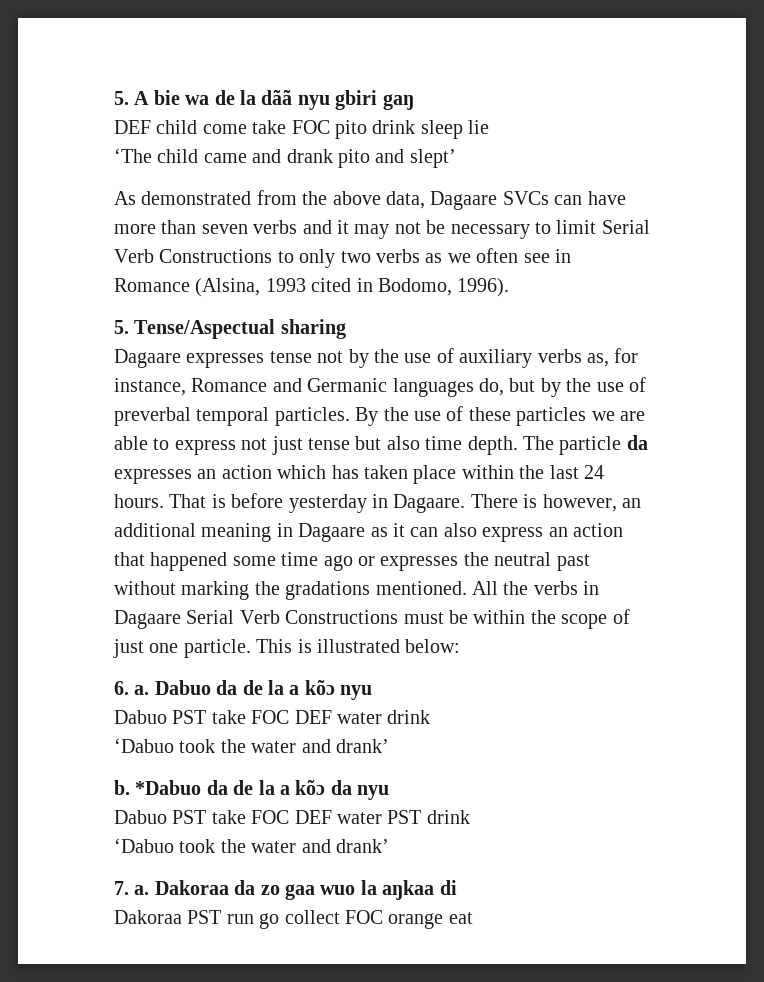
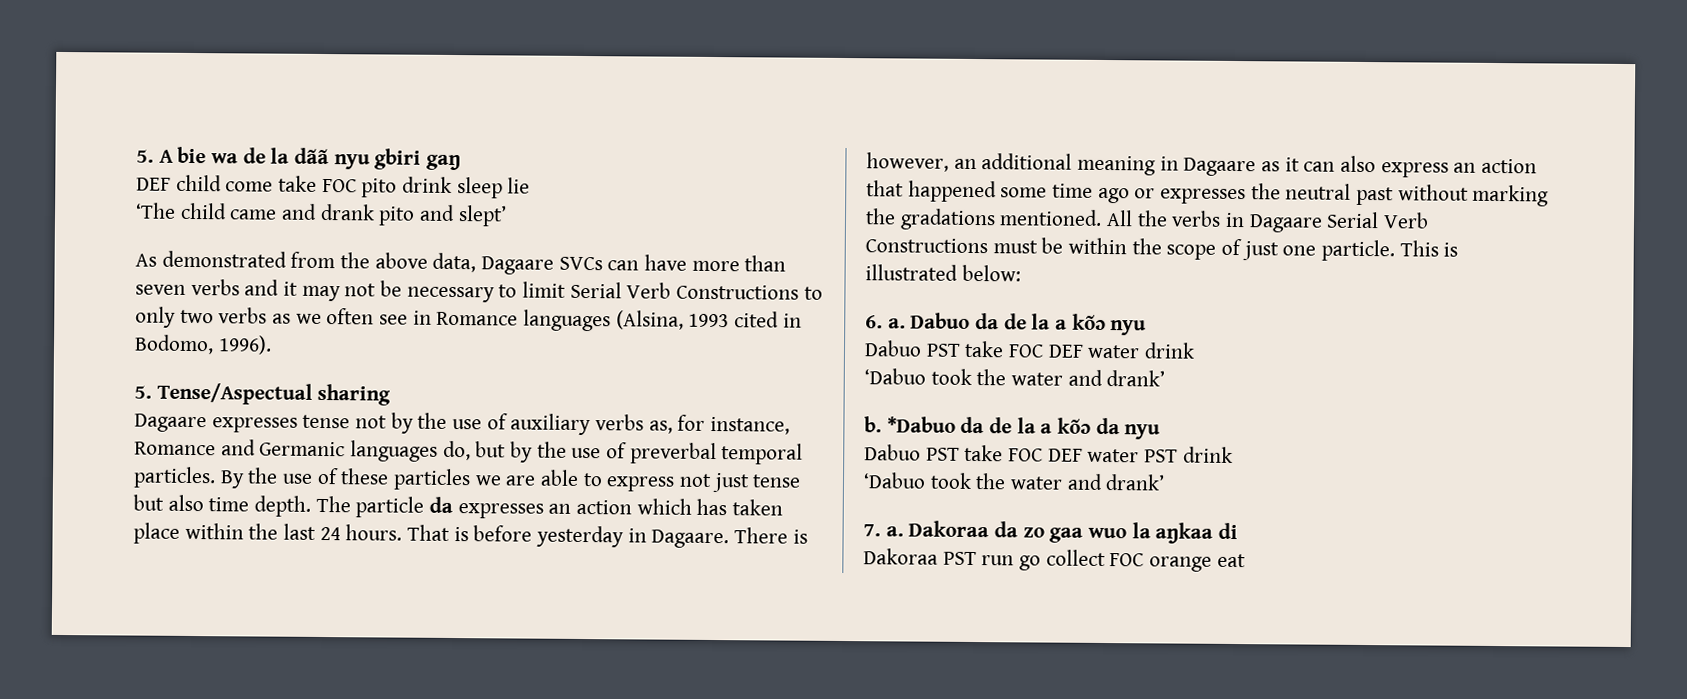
- As demonstrated from the above data, Dagaare SVCs can have more than seven verbs and it may not be necessary to limit Serial Verb Constructions to only two verbs as we often see in Romance (Alsina, 1993 cited in Bodomo, 1996).
+ As demonstrated from the above data, Dagaare SVCs can have more than seven verbs and it may not be necessary to limit Serial Verb Constructions to only two verbs as we often see in Romance languages (Alsina, 1993 cited in Bodomo, 1996).

